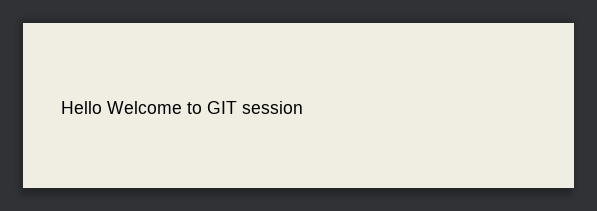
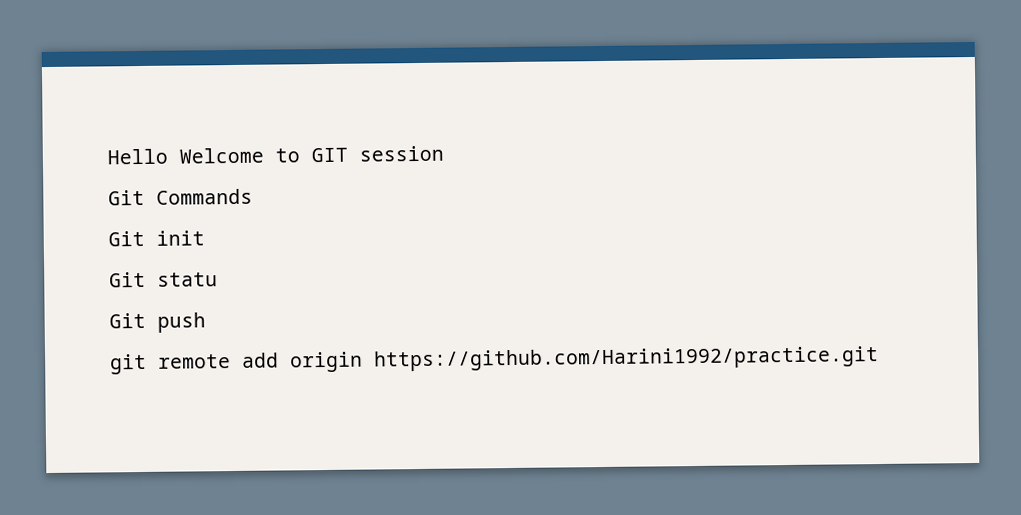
+ Git Commands
+ Git init
+ Git statu
+ Git push
+ git remote add origin https://github.com/Harini1992/practice.git

